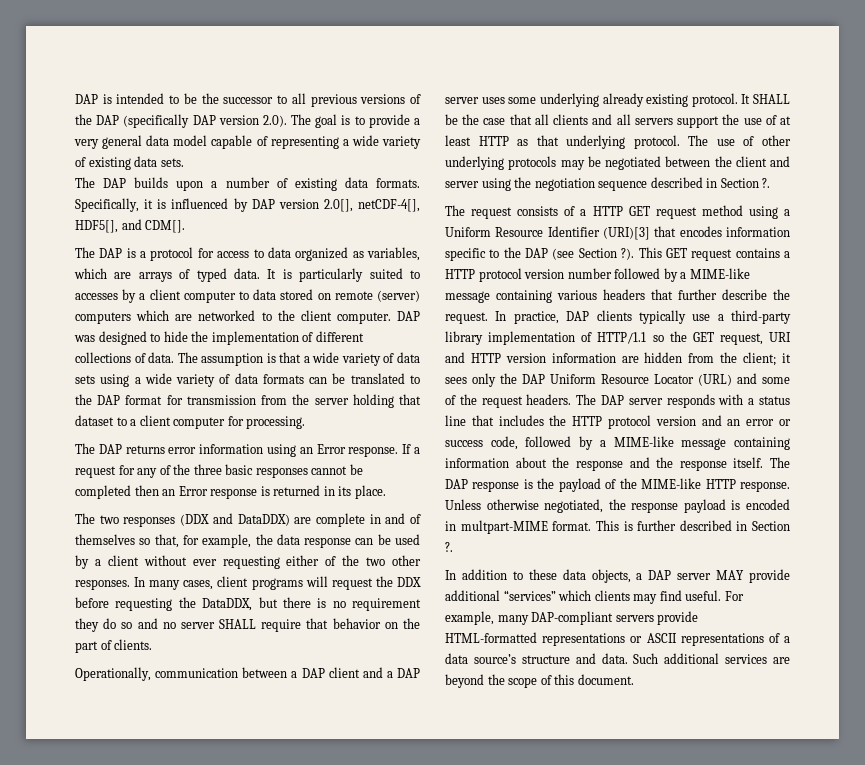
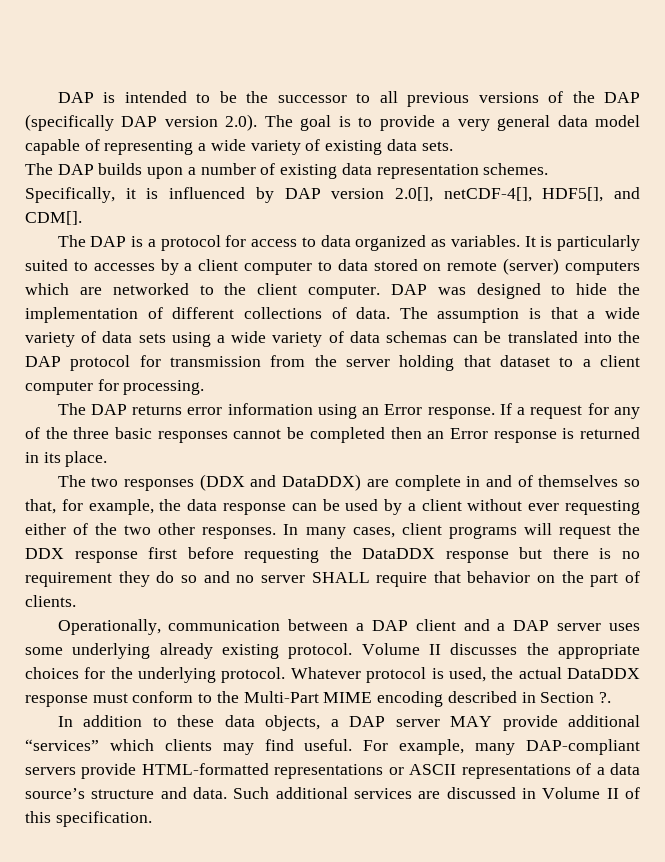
- The DAP builds upon a number of existing data formats.
+ The DAP builds upon a number of existing data representation schemes.
- The DAP is a protocol for access to data organized as variables, which are arrays of typed data.
+ The DAP is a protocol for access to data organized as variables.
- The assumption is that a wide variety of data sets using a wide variety of data formats can be translated to the DAP format for transmission from the server holding that dataset to a client computer for processing.
+ The assumption is that a wide variety of data sets using a wide variety of data schemas can be translated into the DAP protocol for transmission from the server holding that dataset to a client computer for processing.
- In many cases, client programs will request the DDX before requesting the DataDDX, but there is no requirement they do so and no server SHALL require that behavior on the part of clients.
+ In many cases, client programs will request the DDX response first before requesting the DataDDX response but there is no requirement they do so and no server SHALL require that behavior on the part of clients.
- It SHALL be the case that all clients and all servers support the use of at least HTTP as that underlying protocol. The use of other underlying protocols may be negotiated between the client and server using the negotiation sequence described in Section ?.
- The request consists of a HTTP GET request method using a Uniform Resource Identifier (URI)[3] that encodes information specific to the DAP (see Section ?). This GET request contains a HTTP protocol version number followed by a MIME-like message containing various headers that further describe the request. In practice, DAP clients typically use a third-party library implementation of HTTP/1.1 so the GET request, URI and HTTP version information are hidden from the client; it sees only the DAP Uniform Resource Locator (URL) and some of the request headers. The DAP server responds with a status line that includes the HTTP protocol version and an error or success code, followed by a MIME-like message containing information about the response and the response itself. The DAP response is the payload of the MIME-like HTTP response. Unless otherwise negotiated, the response payload is encoded in multpart-MIME format. This is further described in Section ?.
+ Volume II discusses the appropriate choices for the underlying protocol. Whatever protocol is used, the actual DataDDX response must conform to the Multi-Part MIME encoding described in Section ?.
- Such additional services are beyond the scope of this document.
+ Such additional services are discussed in Volume II of this specification.

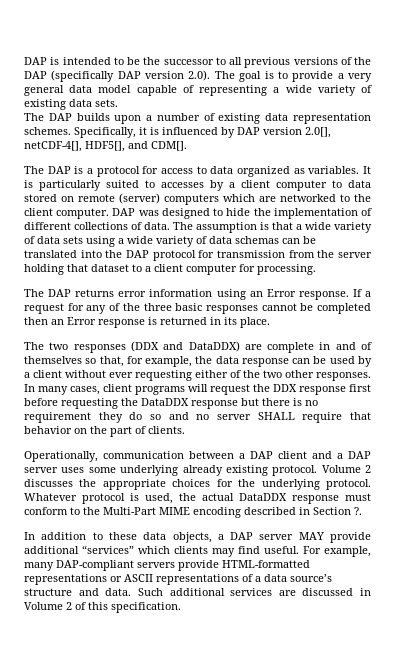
- Volume II discusses the appropriate choices for the underlying protocol.
+ Volume 2 discusses the appropriate choices for the underlying protocol.
- Such additional services are discussed in Volume II of this specification.
+ Such additional services are discussed in Volume 2 of this specification.

